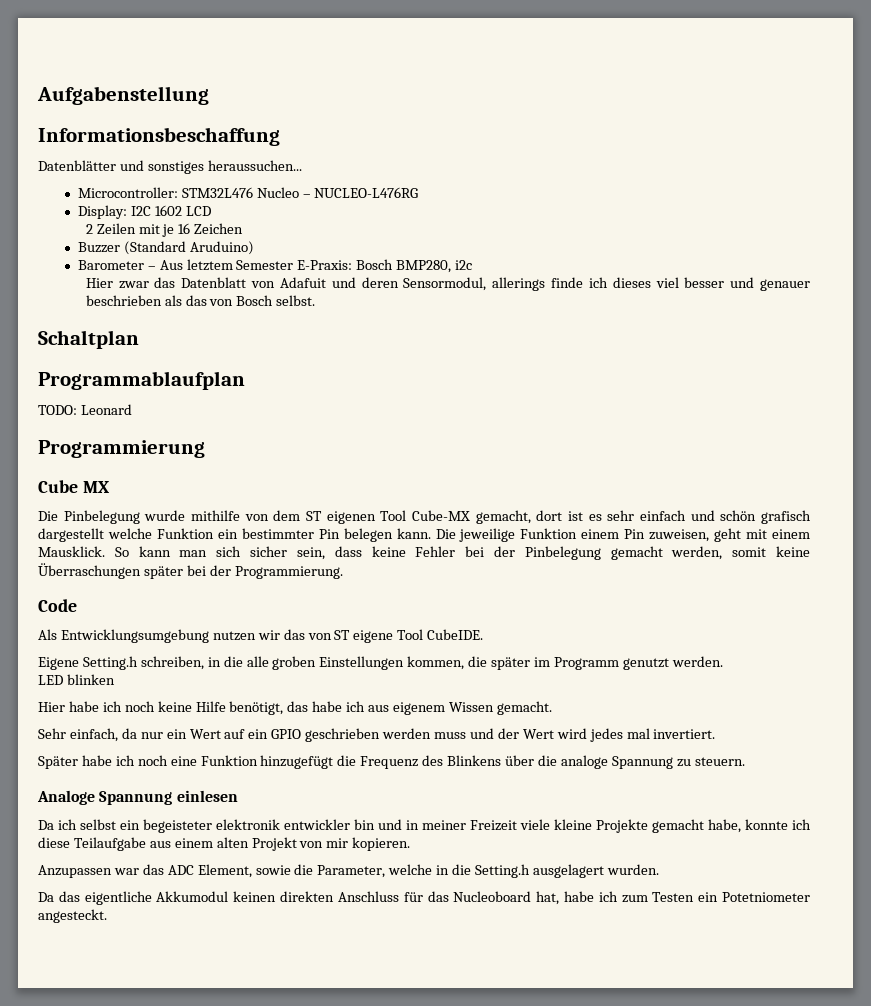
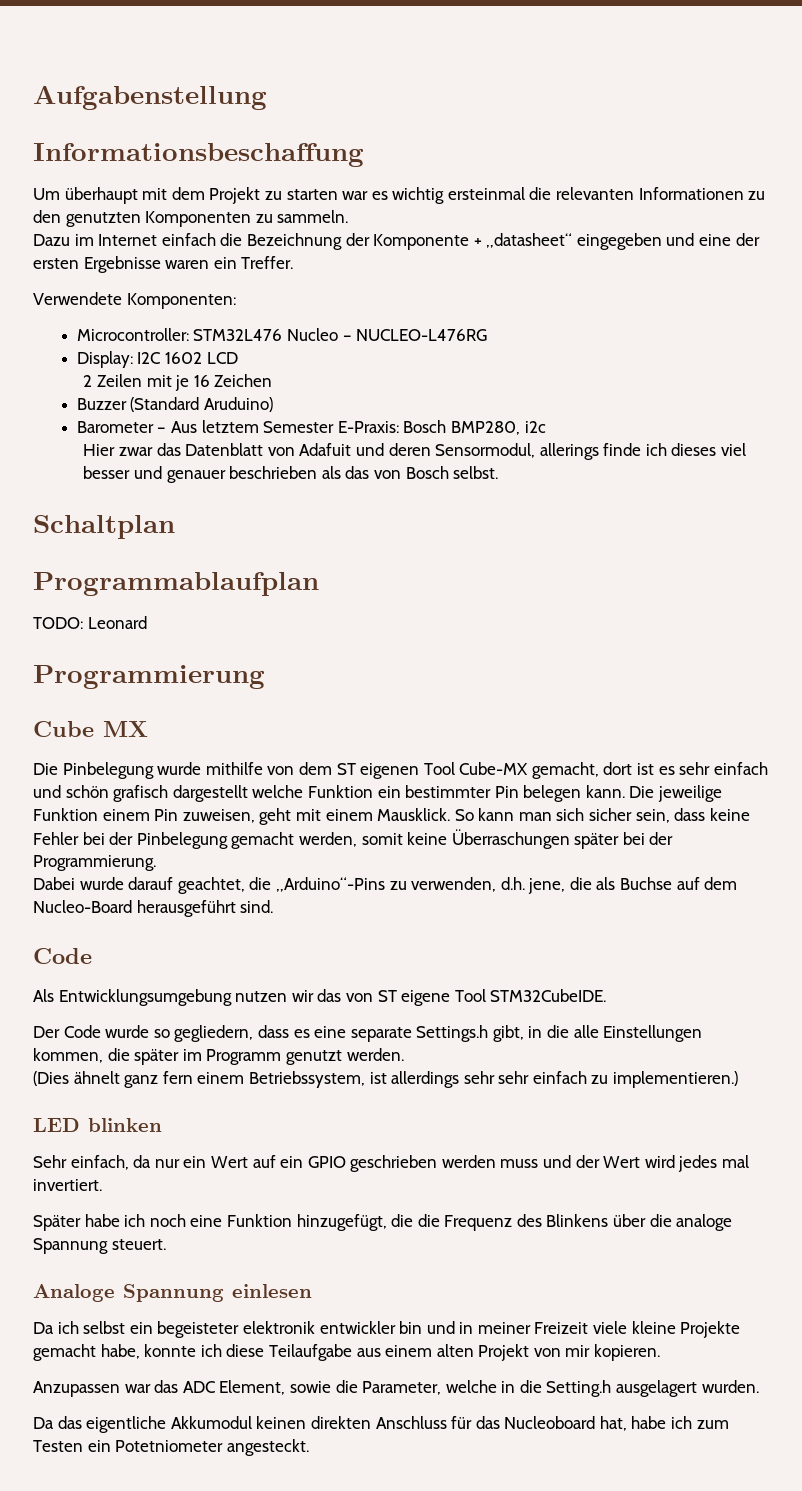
- Datenblätter und sonstiges heraussuchen...
+ Um überhaupt mit dem Projekt zu starten war es wichtig ersteinmal die relevanten Informationen zu den genutzten Komponenten zu sammeln.
+ Dazu im Internet einfach die Bezeichnung der Komponente + „datasheet“ eingegeben und eine der ersten Ergebnisse waren ein Treffer.
+ Verwendete Komponenten:
+ Dabei wurde darauf geachtet, die „Arduino“-Pins zu verwenden, d.h. jene, die als Buchse auf dem Nucleo-Board herausgeführt sind.
- Als Entwicklungsumgebung nutzen wir das von ST eigene Tool CubeIDE.
- Eigene Setting.h schreiben, in die alle groben Einstellungen kommen, die später im Programm genutzt werden.
+ Als Entwicklungsumgebung nutzen wir das von ST eigene Tool STM32CubeIDE.
+ Der Code wurde so gegliedern, dass es eine separate Settings.h gibt, in die alle Einstellungen kommen, die später im Programm genutzt werden.
+ (Dies ähnelt ganz fern einem Betriebssystem, ist allerdings sehr sehr einfach zu implementieren.)
  LED blinken
- Hier habe ich noch keine Hilfe benötigt, das habe ich aus eigenem Wissen gemacht.
- Später habe ich noch eine Funktion hinzugefügt die Frequenz des Blinkens über die analoge Spannung zu steuern.
+ Später habe ich noch eine Funktion hinzugefügt, die die Frequenz des Blinkens über die analoge Spannung steuert.

